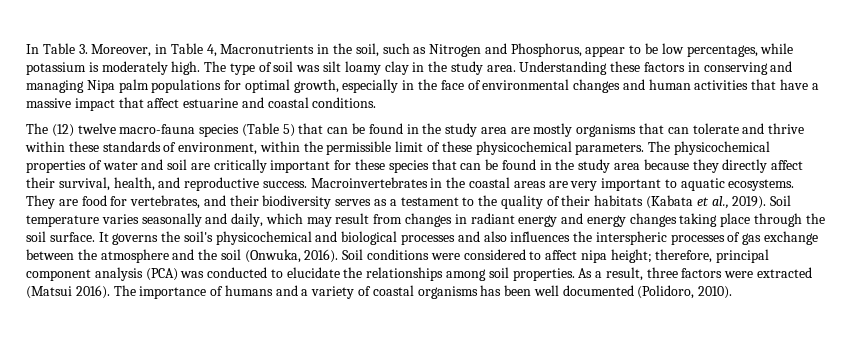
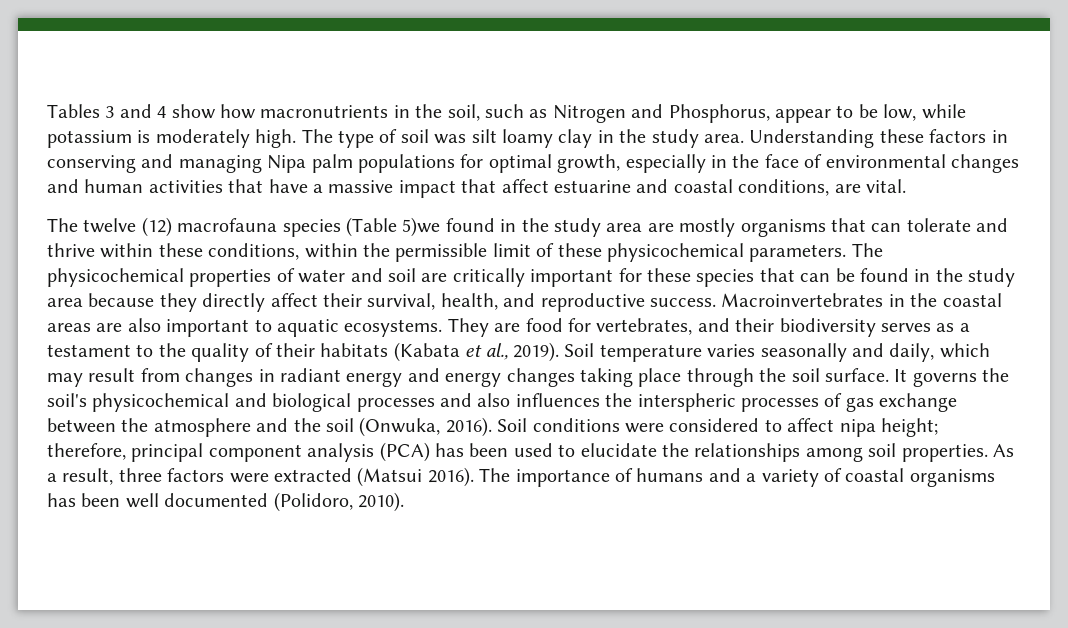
- In Table 3. Moreover, in Table 4, Macronutrients in the soil, such as Nitrogen and Phosphorus, appear to be low percentages, while potassium is moderately high.
+ Tables 3 and 4 show how macronutrients in the soil, such as Nitrogen and Phosphorus, appear to be low, while potassium is moderately high.
- Understanding these factors in conserving and managing Nipa palm populations for optimal growth, especially in the face of environmental changes and human activities that have a massive impact that affect estuarine and coastal conditions.
- The (12) twelve macro-fauna species (Table 5) that can be found in the study area are mostly organisms that can tolerate and thrive within these standards of environment, within the permissible limit of these physicochemical parameters.
+ Understanding these factors in conserving and managing Nipa palm populations for optimal growth, especially in the face of environmental changes and human activities that have a massive impact that affect estuarine and coastal conditions, are vital.
+ The twelve (12) macrofauna species (Table 5)we found in the study area are mostly organisms that can tolerate and thrive within these conditions, within the permissible limit of these physicochemical parameters.
- Macroinvertebrates in the coastal areas are very important to aquatic ecosystems.
+ Macroinvertebrates in the coastal areas are also important to aquatic ecosystems.
- Soil conditions were considered to affect nipa height; therefore, principal component analysis (PCA) was conducted to elucidate the relationships among soil properties.
+ Soil conditions were considered to affect nipa height; therefore, principal component analysis (PCA) has been used to elucidate the relationships among soil properties.

